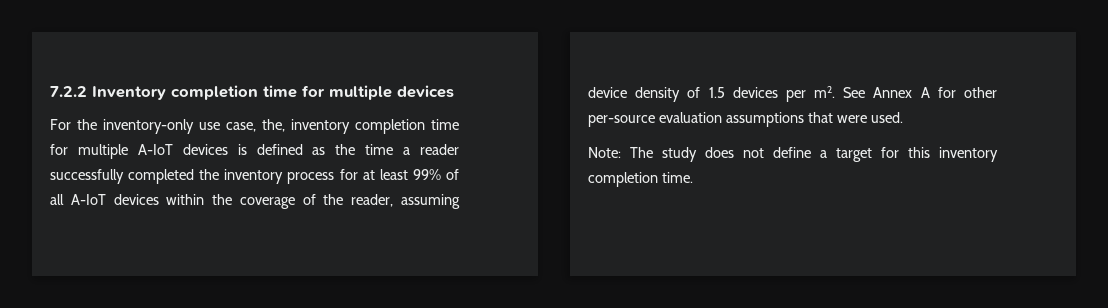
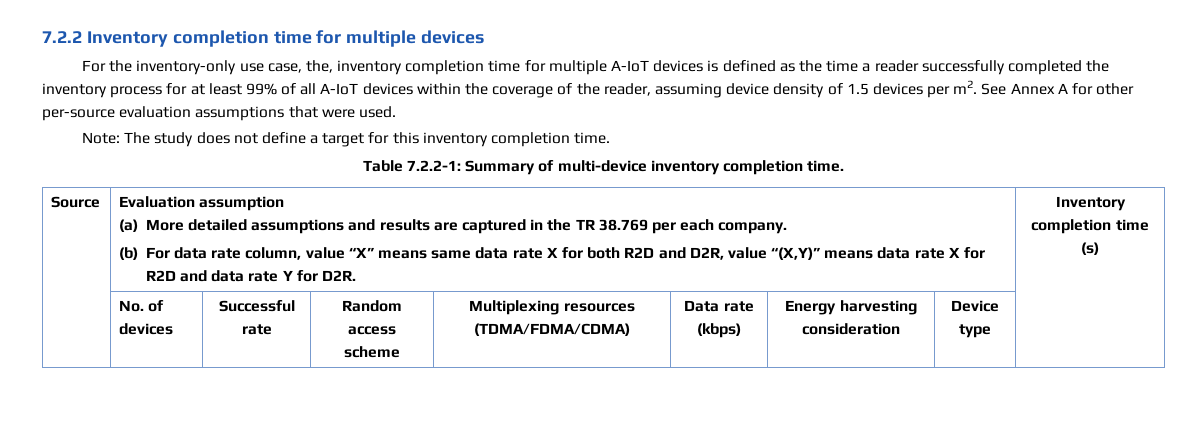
+ Table 7.2.2-1: Summary of multi-device inventory completion time.
+ Source | Evaluation assumption
+ (a) More detailed assumptions and results are captured in the TR 38.769 per each company.
+ (b) For data rate column, value “X” means same data rate X for both R2D and D2R, value “(X,Y)” means data rate X for R2D and data rate Y for D2R. | Inventory completion time (s)
+ | No. of devices | Successful rate | Random access scheme | Multiplexing resources (TDMA/FDMA/CDMA) | Data rate (kbps) | Energy harvesting consideration | Device type |

